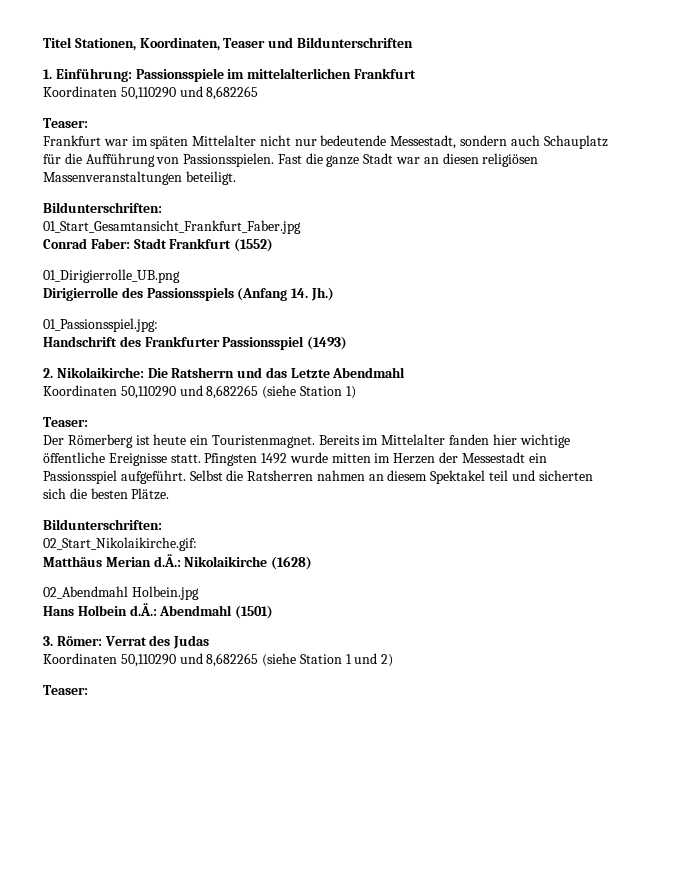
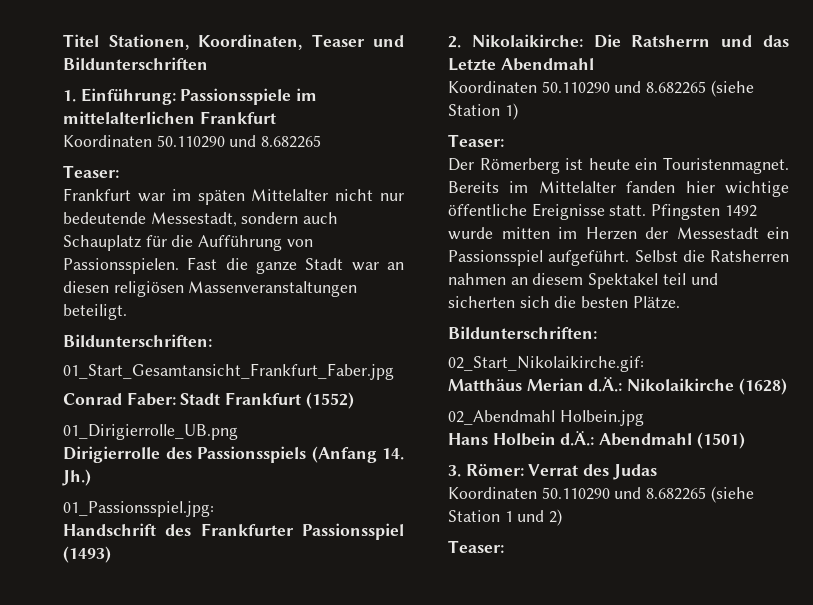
  1. Einführung: Passionsspiele im mittelalterlichen Frankfurt
- Koordinaten 50,110290 und 8,682265
+ Koordinaten 50.110290 und 8.682265
- Koordinaten 50,110290 und 8,682265 (siehe Station 1)
+ Koordinaten 50.110290 und 8.682265 (siehe Station 1)
- Koordinaten 50,110290 und 8,682265 (siehe Station 1 und 2)
+ Koordinaten 50.110290 und 8.682265 (siehe Station 1 und 2)

